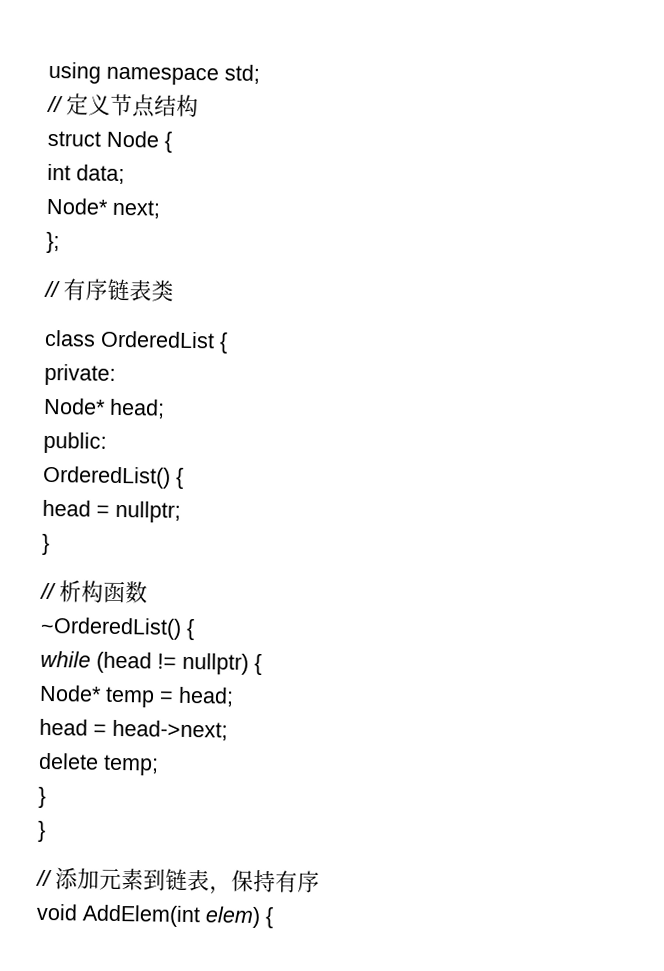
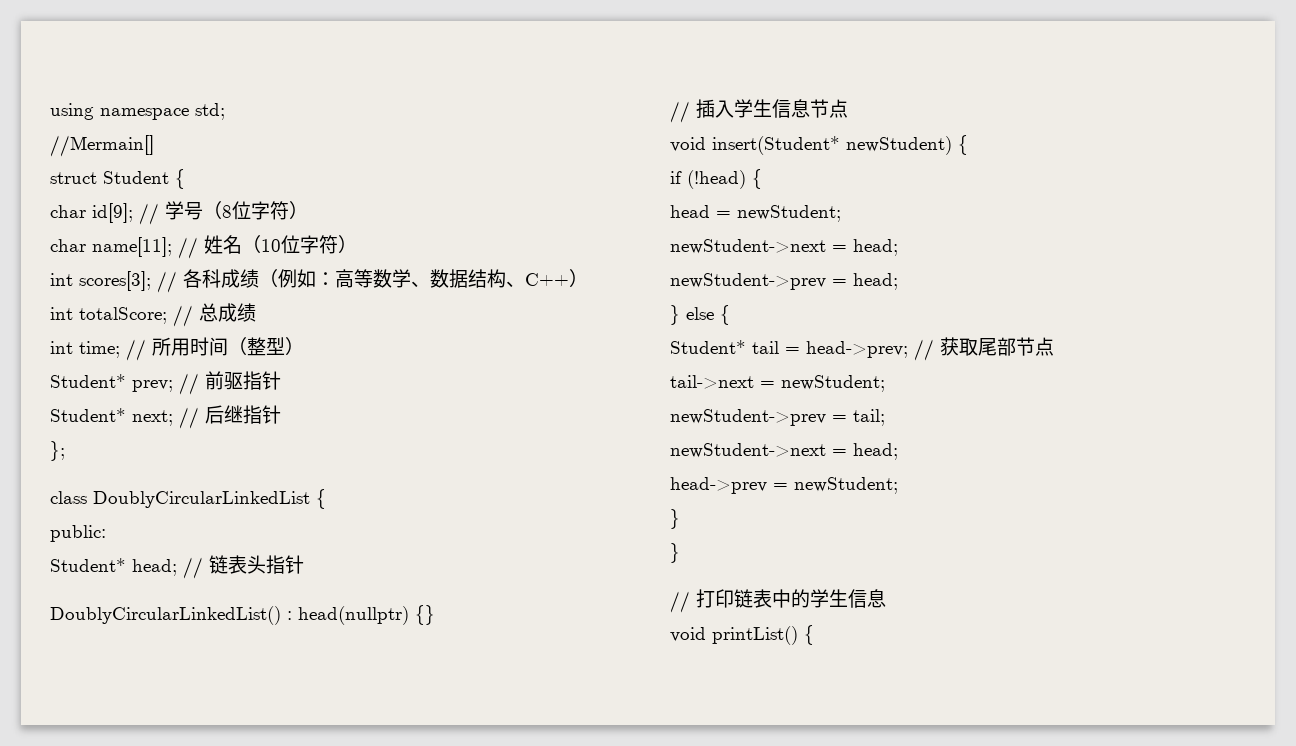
- // 定义节点结构
- struct Node {
- int data;
- Node* next;
+ //Mermain[]
+ struct Student {
+ char id[9]; // 学号（8位字符）
+ char name[11]; // 姓名（10位字符）
+ int scores[3]; // 各科成绩（例如：高等数学、数据结构、C++）
+ int totalScore; // 总成绩
+ int time; // 所用时间（整型）
+ Student* prev; // 前驱指针
+ Student* next; // 后继指针
  };
- // 有序链表类
- class OrderedList {
- private:
- Node* head;
+ class DoublyCircularLinkedList {
  public:
- OrderedList() {
- head = nullptr;
- }
- // 析构函数
- ~OrderedList() {
- while (head != nullptr) {
- Node* temp = head;
- head = head->next;
- delete temp;
+ Student* head; // 链表头指针
+ DoublyCircularLinkedList() : head(nullptr) {}
+ // 插入学生信息节点
+ void insert(Student* newStudent) {
+ if (!head) {
+ head = newStudent;
+ newStudent->next = head;
+ newStudent->prev = head;
+ } else {
+ Student* tail = head->prev; // 获取尾部节点
+ tail->next = newStudent;
+ newStudent->prev = tail;
+ newStudent->next = head;
+ head->prev = newStudent;
  }
  }
- // 添加元素到链表，保持有序
- void AddElem(int elem) {
+ // 打印链表中的学生信息
+ void printList() {

